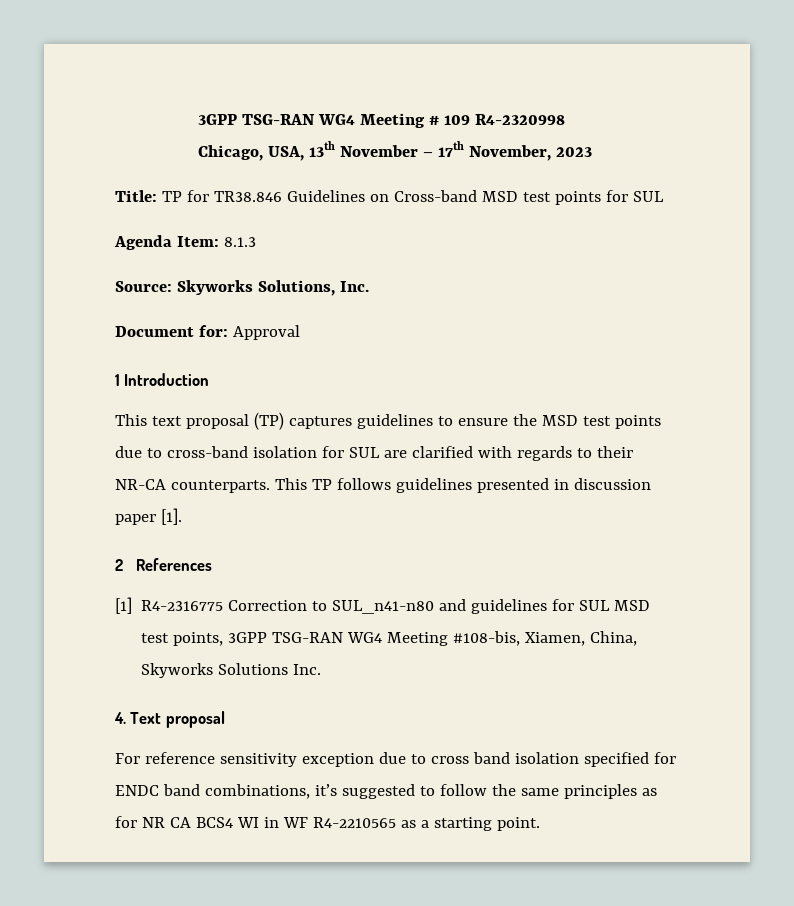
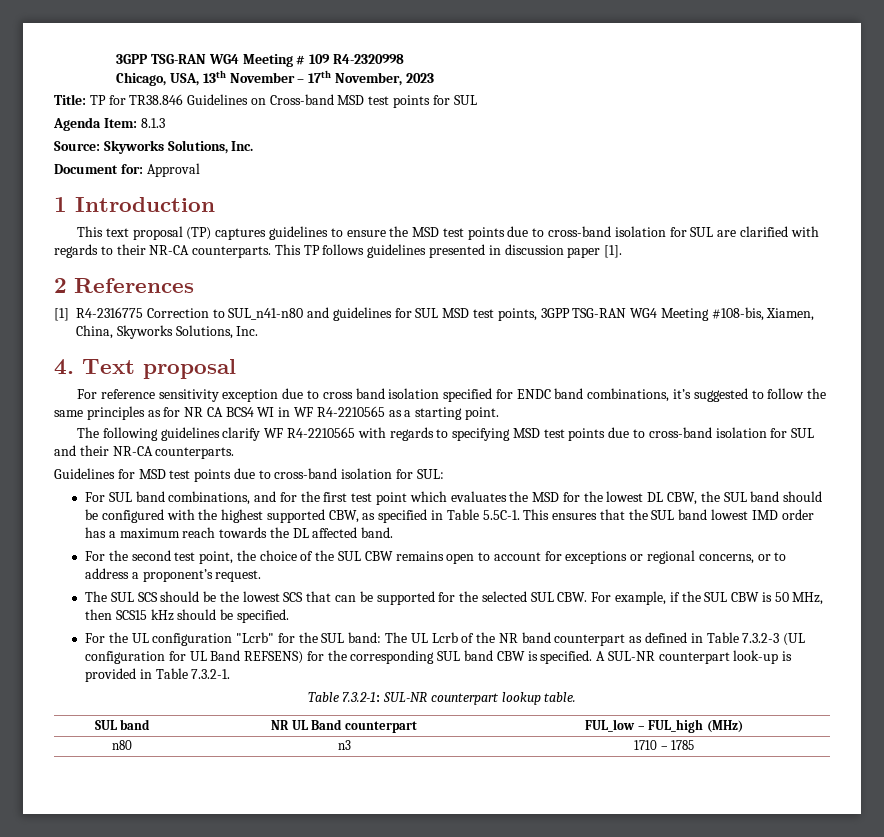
- [1] R4-2316775 Correction to SUL_n41-n80 and guidelines for SUL MSD test points, 3GPP TSG-RAN WG4 Meeting #108-bis, Xiamen, China, Skyworks Solutions Inc.
+ [1] R4-2316775 Correction to SUL_n41-n80 and guidelines for SUL MSD test points, 3GPP TSG-RAN WG4 Meeting #108-bis, Xiamen, China, Skyworks Solutions, Inc.
+ The following guidelines clarify WF R4-2210565 with regards to specifying MSD test points due to cross-band isolation for SUL and their NR-CA counterparts.
+ Guidelines for MSD test points due to cross-band isolation for SUL:
+ For SUL band combinations, and for the first test point which evaluates the MSD for the lowest DL CBW, the SUL band should be configured with the highest supported CBW, as specified in Table 5.5C-1. This ensures that the SUL band lowest IMD order has a maximum reach towards the DL affected band.
+ For the second test point, the choice of the SUL CBW remains open to account for exceptions or regional concerns, or to address a proponent’s request.
+ The SUL SCS should be the lowest SCS that can be supported for the selected SUL CBW. For example, if the SUL CBW is 50 MHz, then SCS15 kHz should be specified.
+ For the UL configuration "Lcrb" for the SUL band: The UL Lcrb of the NR band counterpart as defined in Table 7.3.2-3 (UL configuration for UL Band REFSENS) for the corresponding SUL band CBW is specified. A SUL-NR counterpart look-up is provided in Table 7.3.2-1.
+ Table 7.3.2-1: SUL-NR counterpart lookup table.
+ SUL band | NR UL Band counterpart | FUL_low – FUL_high (MHz)
+ n80 | n3 | 1710 – 1785

